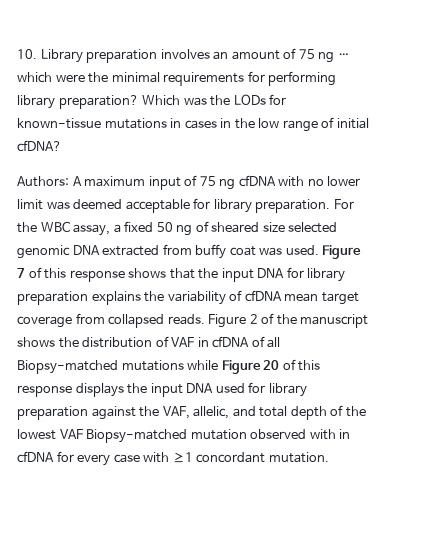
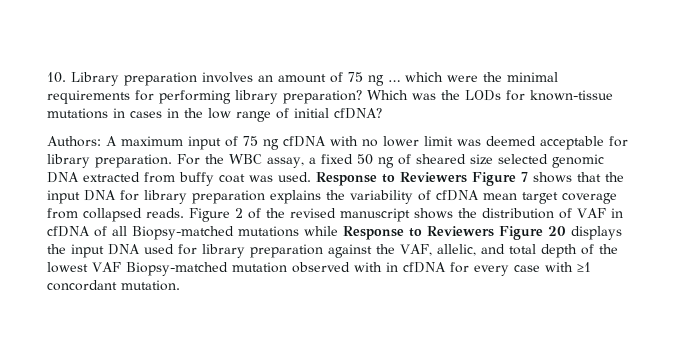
- Figure 7 of this response shows that the input DNA for library preparation explains the variability of cfDNA mean target coverage from collapsed reads.
+ Response to Reviewers Figure 7 shows that the input DNA for library preparation explains the variability of cfDNA mean target coverage from collapsed reads.
- Figure 2 of the manuscript shows the distribution of VAF in cfDNA of all Biopsy-matched mutations while Figure 20 of this response displays the input DNA used for library preparation against the VAF, allelic, and total depth of the lowest VAF Biopsy-matched mutation observed with in cfDNA for every case with ≥1 concordant mutation.
+ Figure 2 of the revised manuscript shows the distribution of VAF in cfDNA of all Biopsy-matched mutations while Response to Reviewers Figure 20 displays the input DNA used for library preparation against the VAF, allelic, and total depth of the lowest VAF Biopsy-matched mutation observed with in cfDNA for every case with ≥1 concordant mutation.

